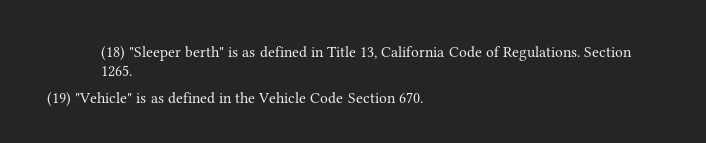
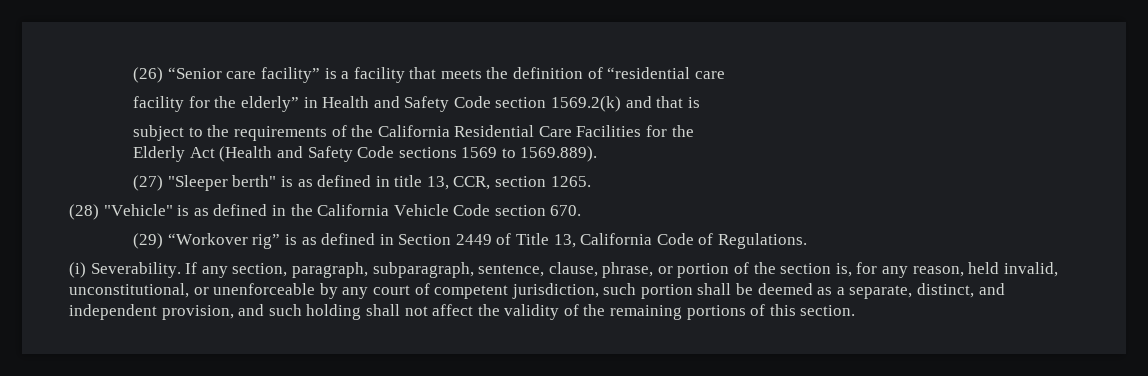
- (18) "Sleeper berth" is as defined in Title 13, California Code of Regulations. Section 1265.
- (19) "Vehicle" is as defined in the Vehicle Code Section 670.
+ (26) “Senior care facility” is a facility that meets the definition of “residential care
+ facility for the elderly” in Health and Safety Code section 1569.2(k) and that is
+ subject to the requirements of the California Residential Care Facilities for the
+ Elderly Act (Health and Safety Code sections 1569 to 1569.889).
+ (27) "Sleeper berth" is as defined in title 13, CCR, section 1265.
+ (28) "Vehicle" is as defined in the California Vehicle Code section 670.
+ (29) “Workover rig” is as defined in Section 2449 of Title 13, California Code of Regulations.
+ (i) Severability. If any section, paragraph, subparagraph, sentence, clause, phrase, or portion of the section is, for any reason, held invalid, unconstitutional, or unenforceable by any court of competent jurisdiction, such portion shall be deemed as a separate, distinct, and independent provision, and such holding shall not affect the validity of the remaining portions of this section.

